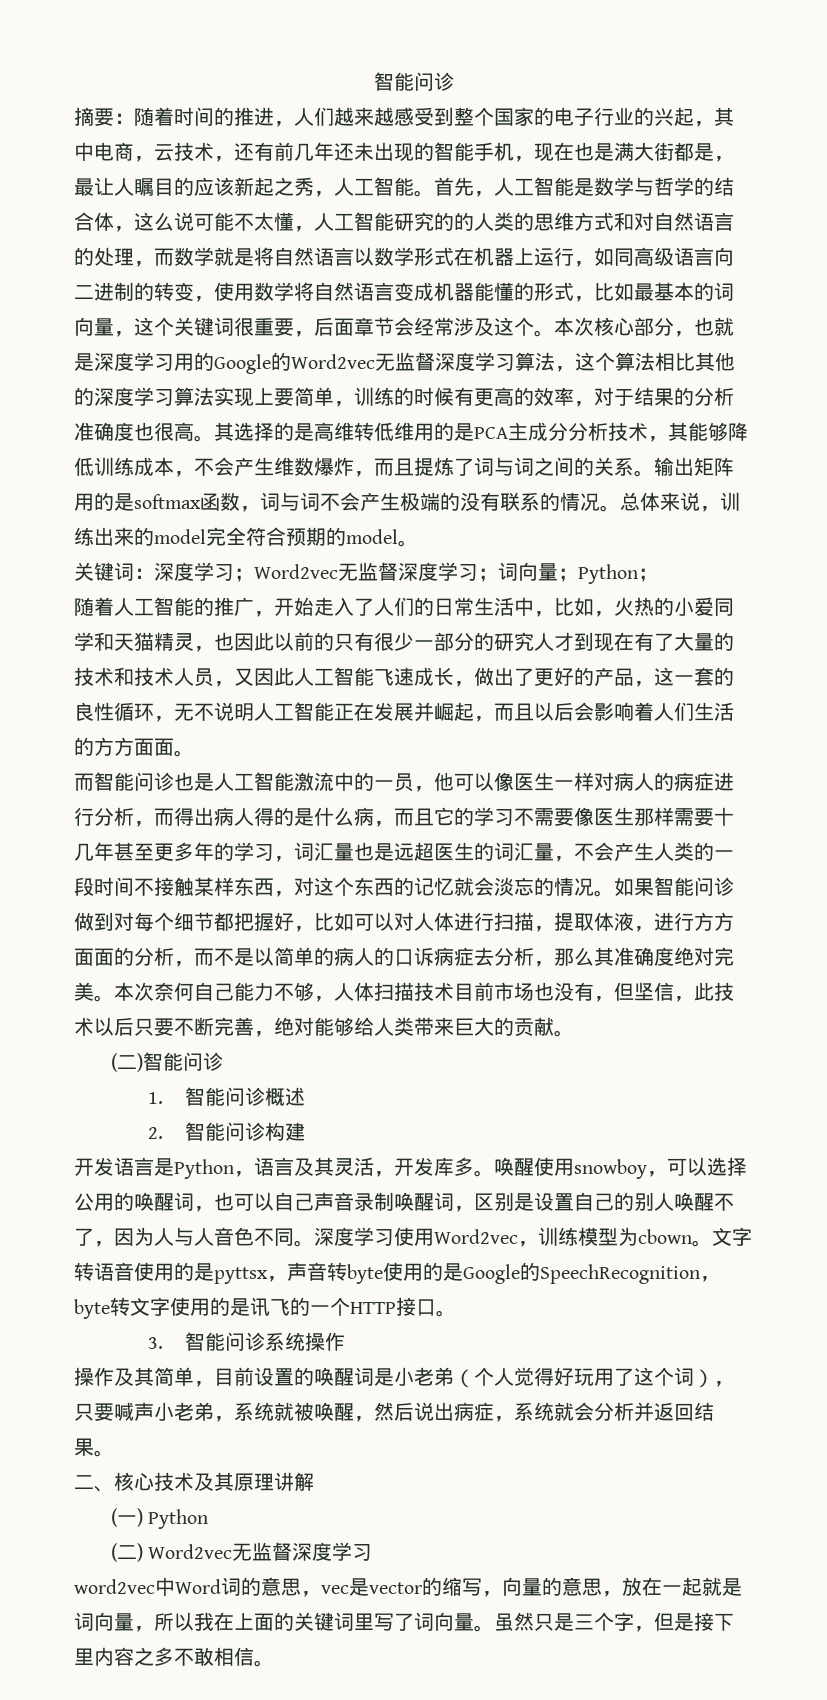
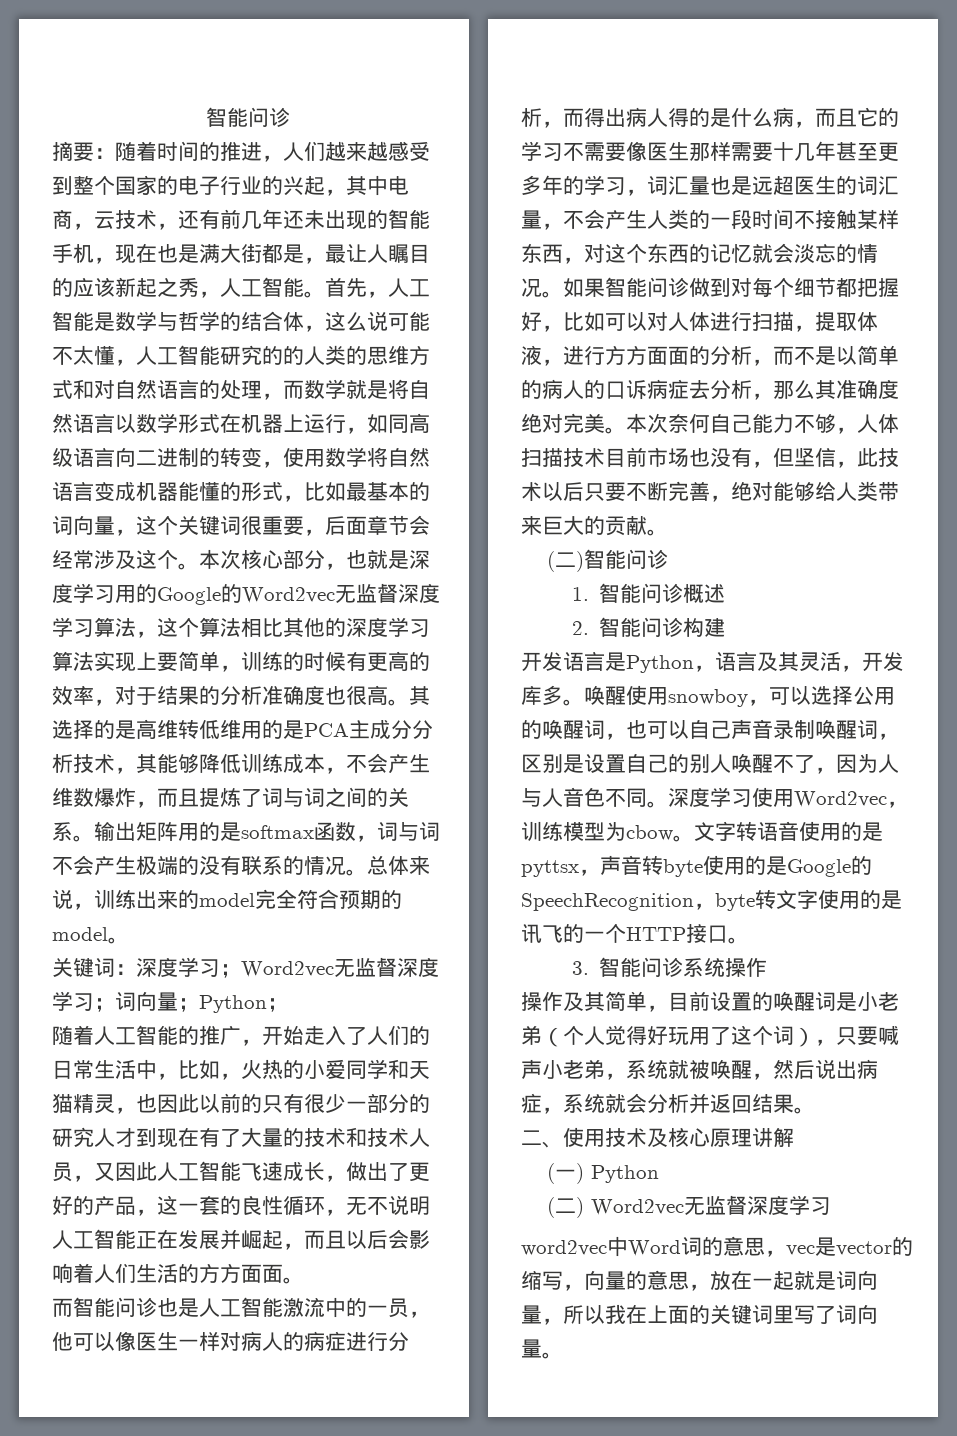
- 深度学习使用Word2vec，训练模型为cbown。
+ 深度学习使用Word2vec，训练模型为cbow。
- 二、核心技术及其原理讲解
+ 二、使用技术及核心原理讲解
- 虽然只是三个字，但是接下里内容之多不敢相信。

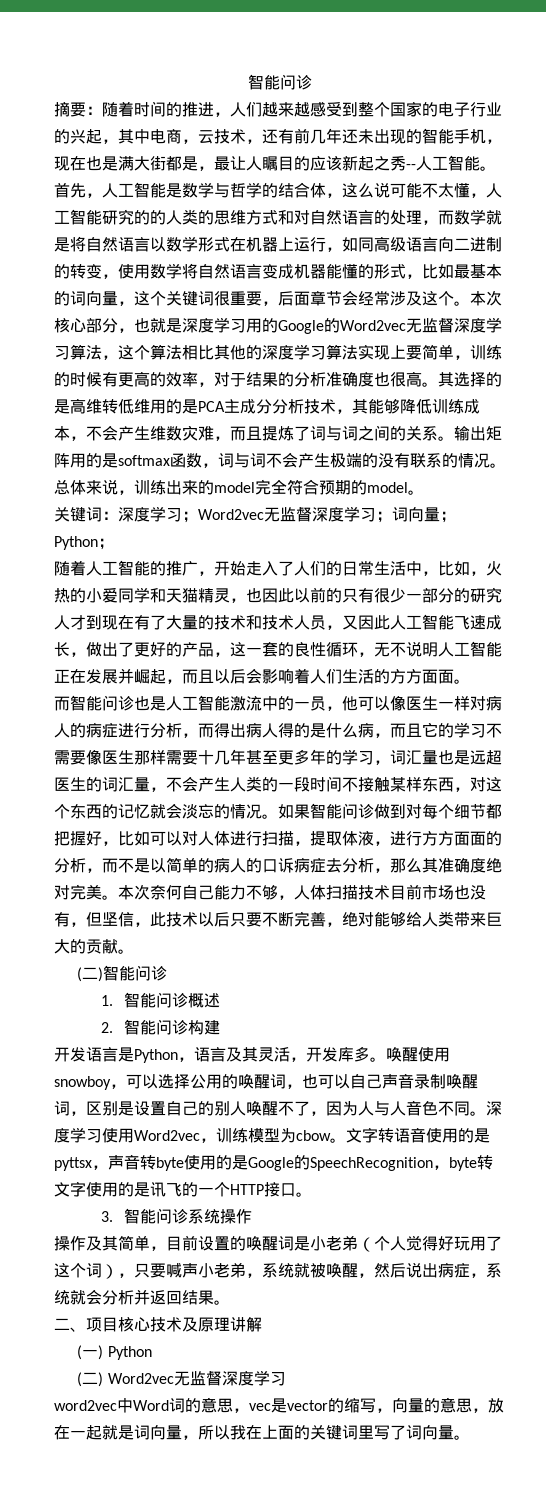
- 摘要：随着时间的推进，人们越来越感受到整个国家的电子行业的兴起，其中电商，云技术，还有前几年还未出现的智能手机，现在也是满大街都是，最让人瞩目的应该新起之秀，人工智能。
+ 摘要：随着时间的推进，人们越来越感受到整个国家的电子行业的兴起，其中电商，云技术，还有前几年还未出现的智能手机，现在也是满大街都是，最让人瞩目的应该新起之秀--人工智能。
- 其选择的是高维转低维用的是PCA主成分分析技术，其能够降低训练成本，不会产生维数爆炸，而且提炼了词与词之间的关系。
+ 其选择的是高维转低维用的是PCA主成分分析技术，其能够降低训练成本，不会产生维数灾难，而且提炼了词与词之间的关系。
- 二、使用技术及核心原理讲解
+ 二、项目核心技术及原理讲解

